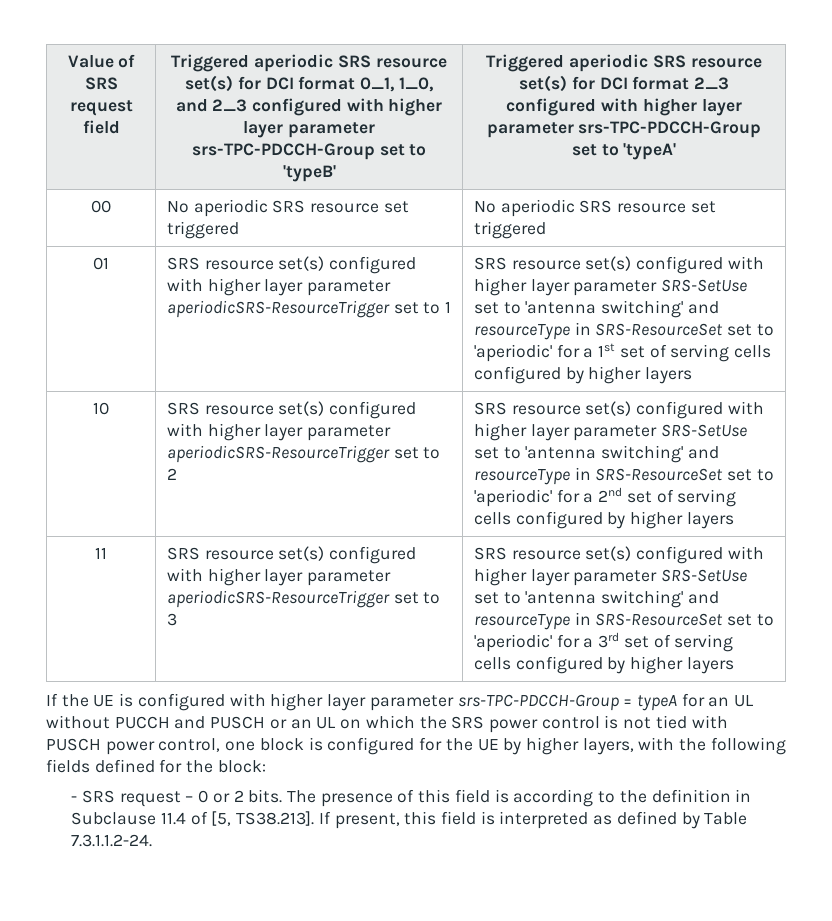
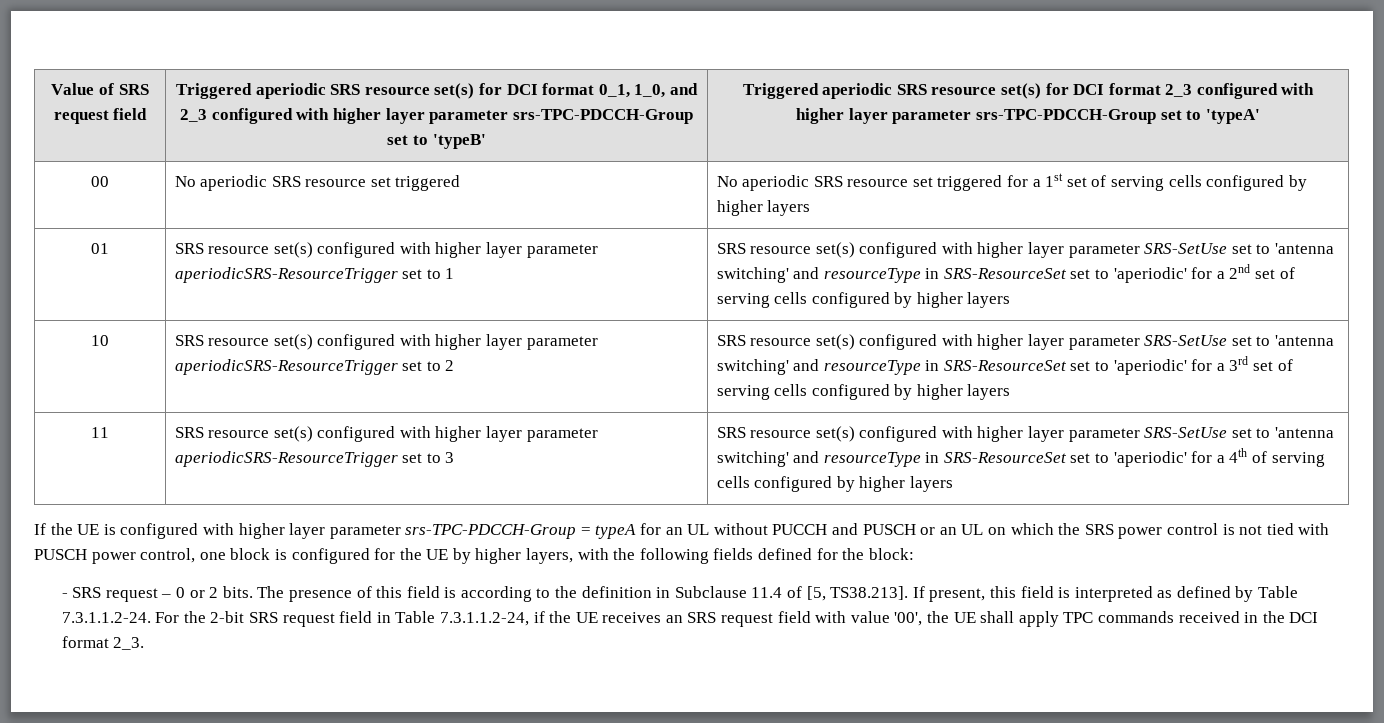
- 00 | No aperiodic SRS resource set triggered | No aperiodic SRS resource set triggered
+ 00 | No aperiodic SRS resource set triggered | No aperiodic SRS resource set triggered for a 1st set of serving cells configured by higher layers
- SRS resource set(s) configured with higher layer parameter SRS-SetUse set to 'antenna switching' and resourceType in SRS-ResourceSet set to 'aperiodic' for a 1st set of serving cells configured by higher layers
+ SRS resource set(s) configured with higher layer parameter SRS-SetUse set to 'antenna switching' and resourceType in SRS-ResourceSet set to 'aperiodic' for a 2nd set of serving cells configured by higher layers
- SRS resource set(s) configured with higher layer parameter SRS-SetUse set to 'antenna switching' and resourceType in SRS-ResourceSet set to 'aperiodic' for a 2nd set of serving cells configured by higher layers
+ SRS resource set(s) configured with higher layer parameter SRS-SetUse set to 'antenna switching' and resourceType in SRS-ResourceSet set to 'aperiodic' for a 3rd set of serving cells configured by higher layers
- SRS resource set(s) configured with higher layer parameter SRS-SetUse set to 'antenna switching' and resourceType in SRS-ResourceSet set to 'aperiodic' for a 3rd set of serving cells configured by higher layers
+ SRS resource set(s) configured with higher layer parameter SRS-SetUse set to 'antenna switching' and resourceType in SRS-ResourceSet set to 'aperiodic' for a 4th of serving cells configured by higher layers
- The presence of this field is according to the definition in Subclause 11.4 of [5, TS38.213]. If present, this field is interpreted as defined by Table 7.3.1.1.2-24.
+ The presence of this field is according to the definition in Subclause 11.4 of [5, TS38.213]. If present, this field is interpreted as defined by Table 7.3.1.1.2-24. For the 2-bit SRS request field in Table 7.3.1.1.2-24, if the UE receives an SRS request field with value '00', the UE shall apply TPC commands received in the DCI format 2_3.

